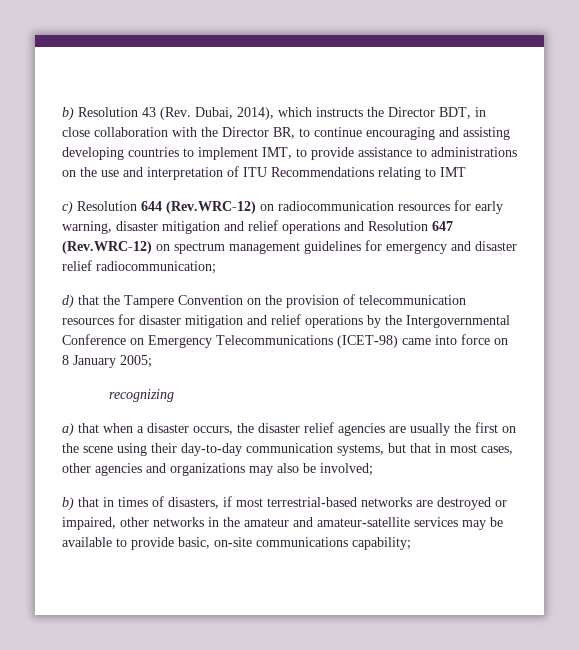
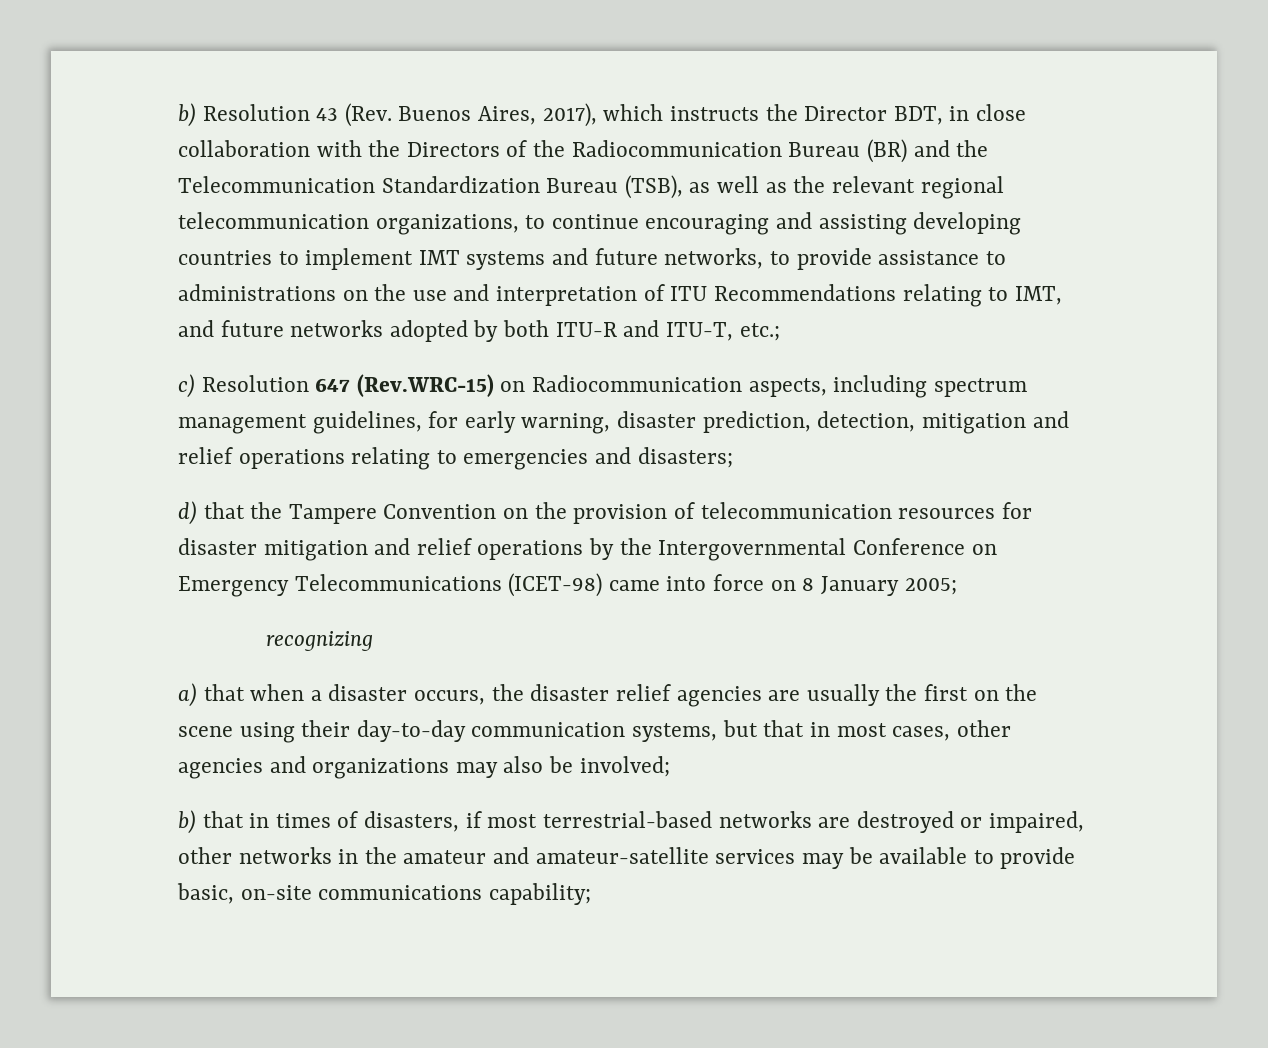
- b) Resolution 43 (Rev. Dubai, 2014), which instructs the Director BDT, in close collaboration with the Director BR, to continue encouraging and assisting developing countries to implement IMT, to provide assistance to administrations on the use and interpretation of ITU Recommendations relating to IMT
- c) Resolution 644 (Rev.WRC-12) on radiocommunication resources for early warning, disaster mitigation and relief operations and Resolution 647 (Rev.WRC-12) on spectrum management guidelines for emergency and disaster relief radiocommunication;
+ b) Resolution 43 (Rev. Buenos Aires, 2017), which instructs the Director BDT, in close collaboration with the Directors of the Radiocommunication Bureau (BR) and the Telecommunication Standardization Bureau (TSB), as well as the relevant regional telecommunication organizations, to continue encouraging and assisting developing countries to implement IMT systems and future networks, to provide assistance to administrations on the use and interpretation of ITU Recommendations relating to IMT, and future networks adopted by both ITU-R and ITU-T, etc.;
+ c) Resolution 647 (Rev.WRC-15) on Radiocommunication aspects, including spectrum management guidelines, for early warning, disaster prediction, detection, mitigation and relief operations relating to emergencies and disasters;

